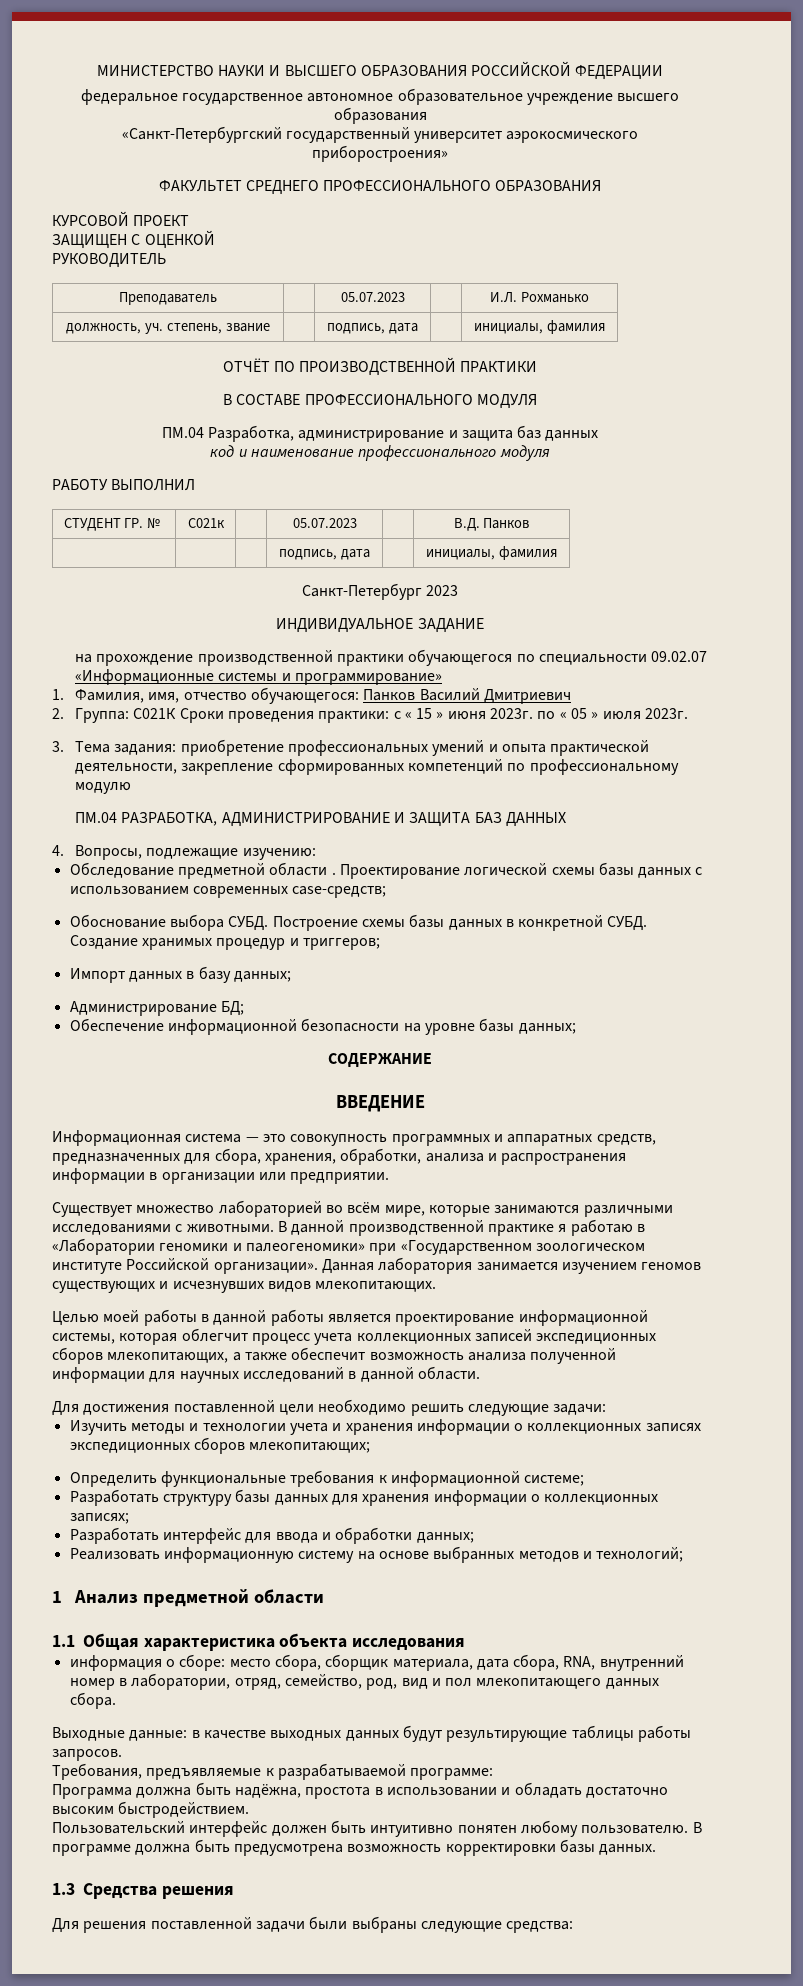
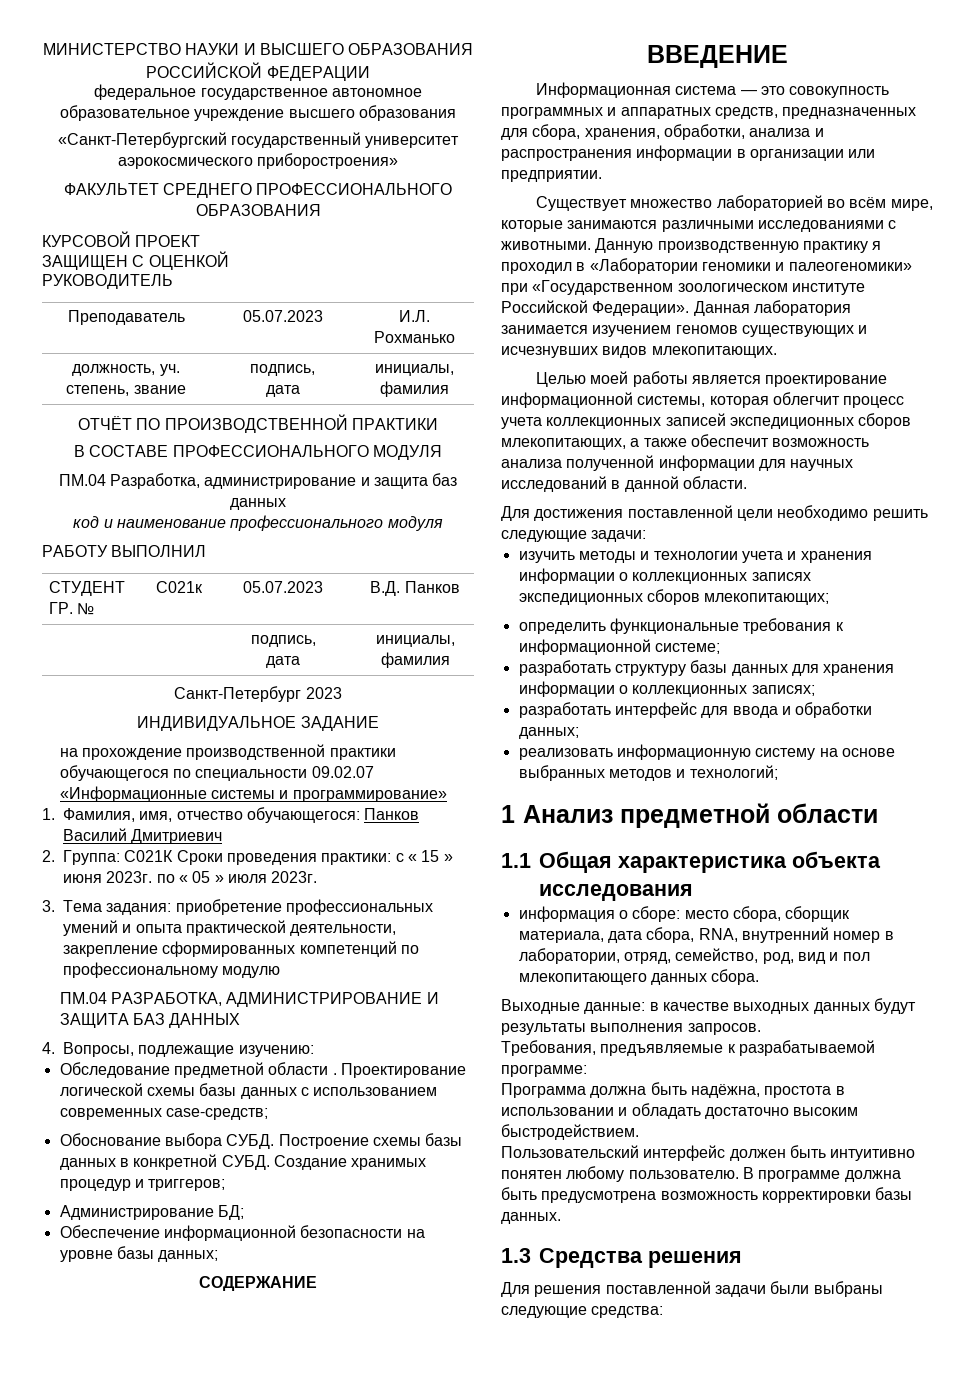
- Импорт данных в базу данных;
- В данной производственной практике я работаю в «Лаборатории геномики и палеогеномики» при «Государственном зоологическом институте Российской организации».
+ Данную производственную практику я проходил в «Лаборатории геномики и палеогеномики» при «Государственном зоологическом институте Российской Федерации».
- Целью моей работы в данной работы является проектирование информационной системы, которая облегчит процесс учета коллекционных записей экспедиционных сборов млекопитающих, а также обеспечит возможность анализа полученной информации для научных исследований в данной области.
+ Целью моей работы является проектирование информационной системы, которая облегчит процесс учета коллекционных записей экспедиционных сборов млекопитающих, а также обеспечит возможность анализа полученной информации для научных исследований в данной области.
- Изучить методы и технологии учета и хранения информации о коллекционных записях экспедиционных сборов млекопитающих;
+ изучить методы и технологии учета и хранения информации о коллекционных записях экспедиционных сборов млекопитающих;
- Определить функциональные требования к информационной системе;
+ определить функциональные требования к информационной системе;
- Разработать структуру базы данных для хранения информации о коллекционных записях;
+ разработать структуру базы данных для хранения информации о коллекционных записях;
- Разработать интерфейс для ввода и обработки данных;
+ разработать интерфейс для ввода и обработки данных;
- Реализовать информационную систему на основе выбранных методов и технологий;
+ реализовать информационную систему на основе выбранных методов и технологий;
- Выходные данные: в качестве выходных данных будут результирующие таблицы работы запросов.
+ Выходные данные: в качестве выходных данных будут результаты выполнения запросов.

